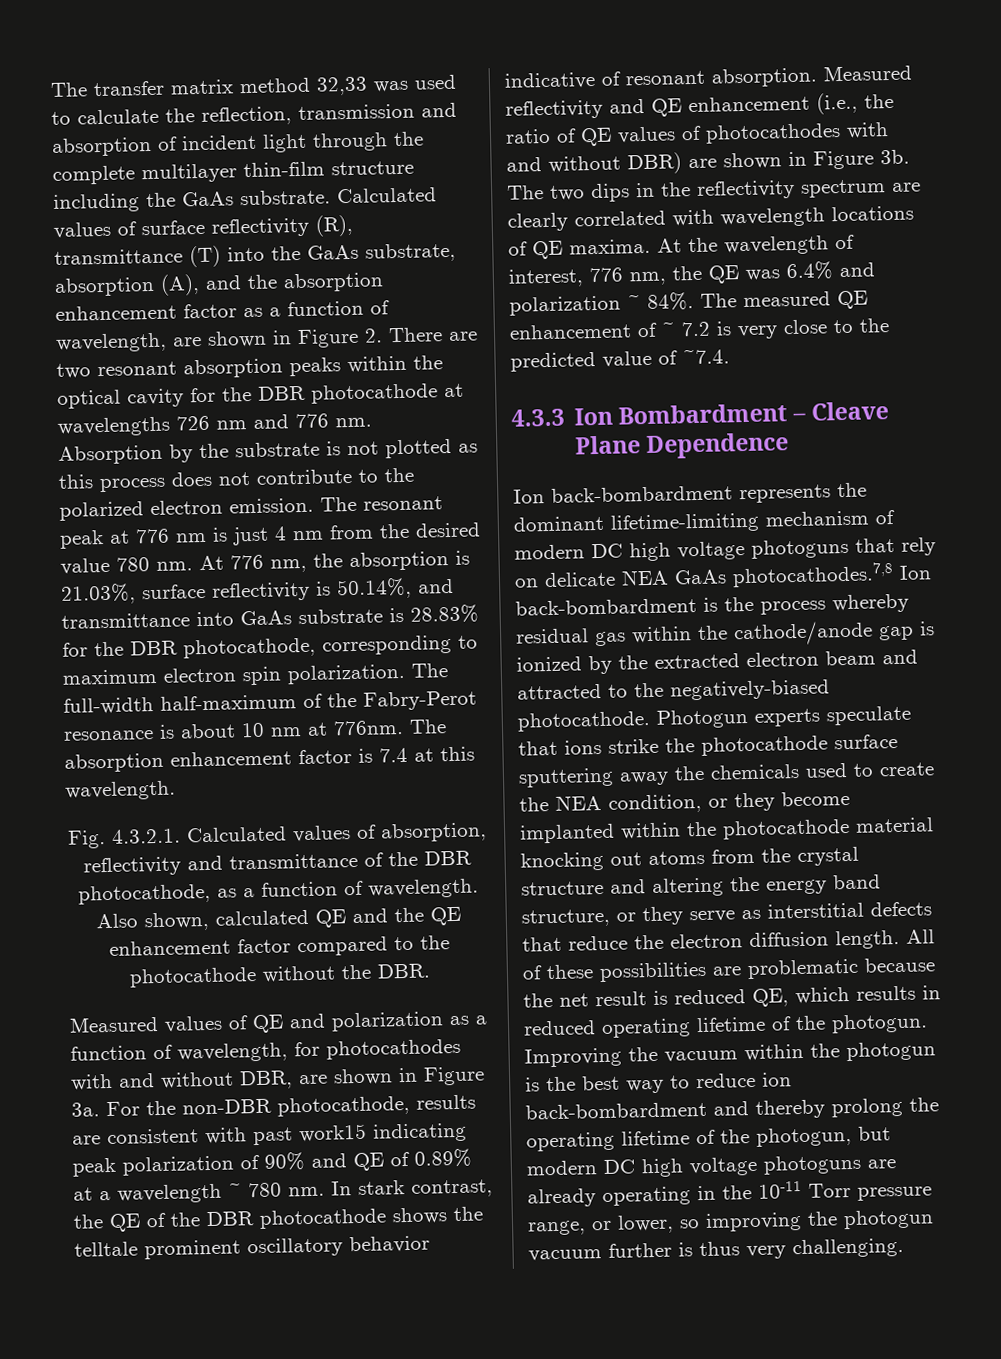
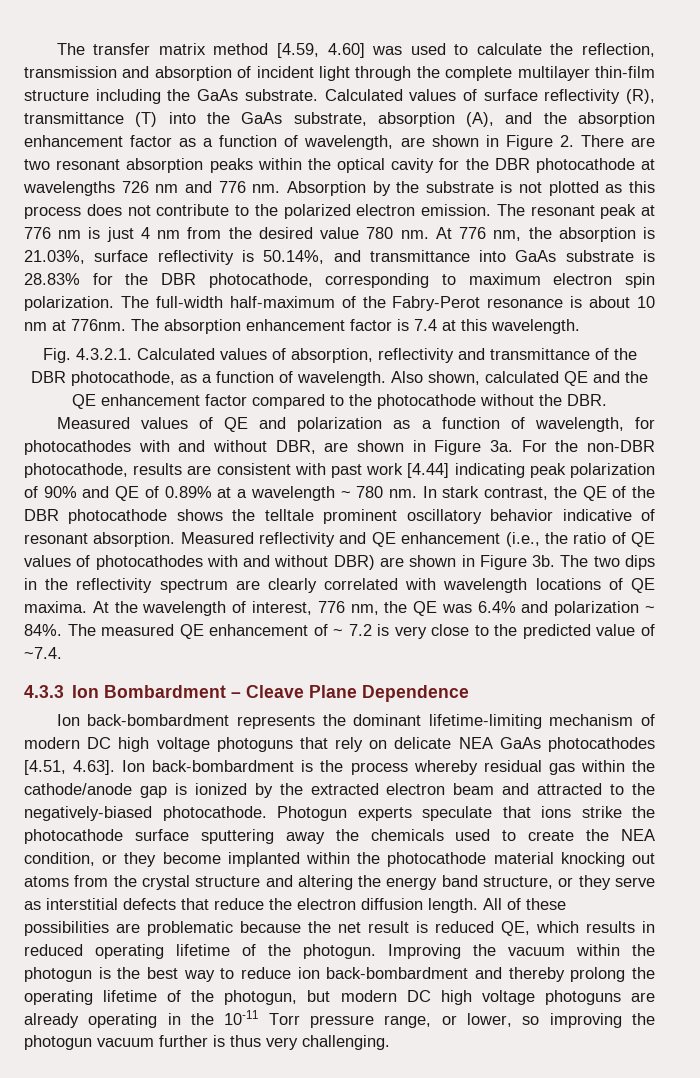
- The transfer matrix method 32,33 was used to calculate the reflection, transmission and absorption of incident light through the complete multilayer thin-film structure including the GaAs substrate.
+ The transfer matrix method [4.59, 4.60] was used to calculate the reflection, transmission and absorption of incident light through the complete multilayer thin-film structure including the GaAs substrate.
- For the non-DBR photocathode, results are consistent with past work15 indicating peak polarization of 90% and QE of 0.89% at a wavelength ~ 780 nm.
+ For the non-DBR photocathode, results are consistent with past work [4.44] indicating peak polarization of 90% and QE of 0.89% at a wavelength ~ 780 nm.
- Ion back-bombardment represents the dominant lifetime-limiting mechanism of modern DC high voltage photoguns that rely on delicate NEA GaAs photocathodes.7,8 Ion back-bombardment is the process whereby residual gas within the cathode/anode gap is ionized by the extracted electron beam and attracted to the negatively-biased photocathode.
+ Ion back-bombardment represents the dominant lifetime-limiting mechanism of modern DC high voltage photoguns that rely on delicate NEA GaAs photocathodes [4.51, 4.63]. Ion back-bombardment is the process whereby residual gas within the cathode/anode gap is ionized by the extracted electron beam and attracted to the negatively-biased photocathode.

